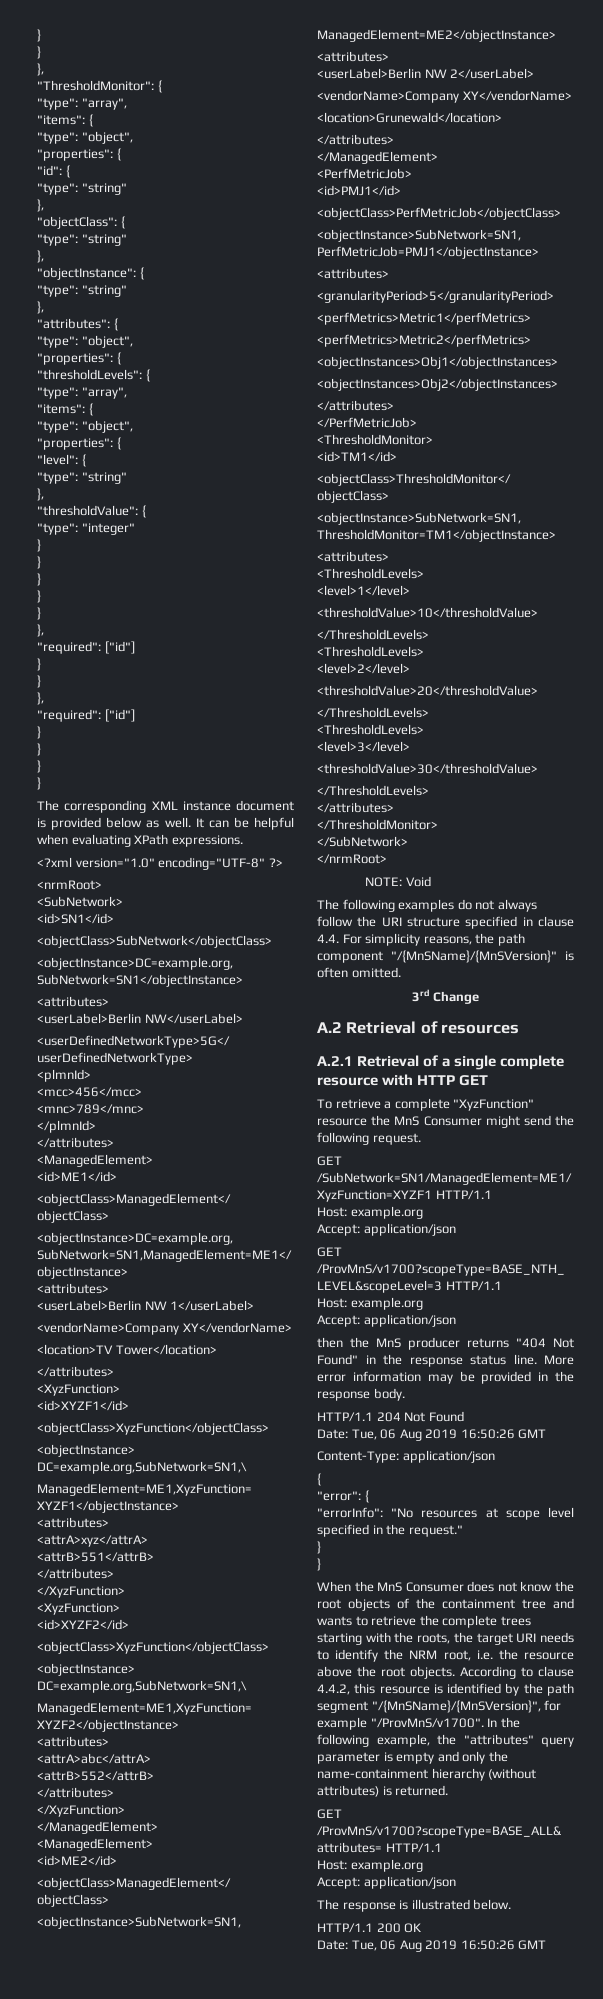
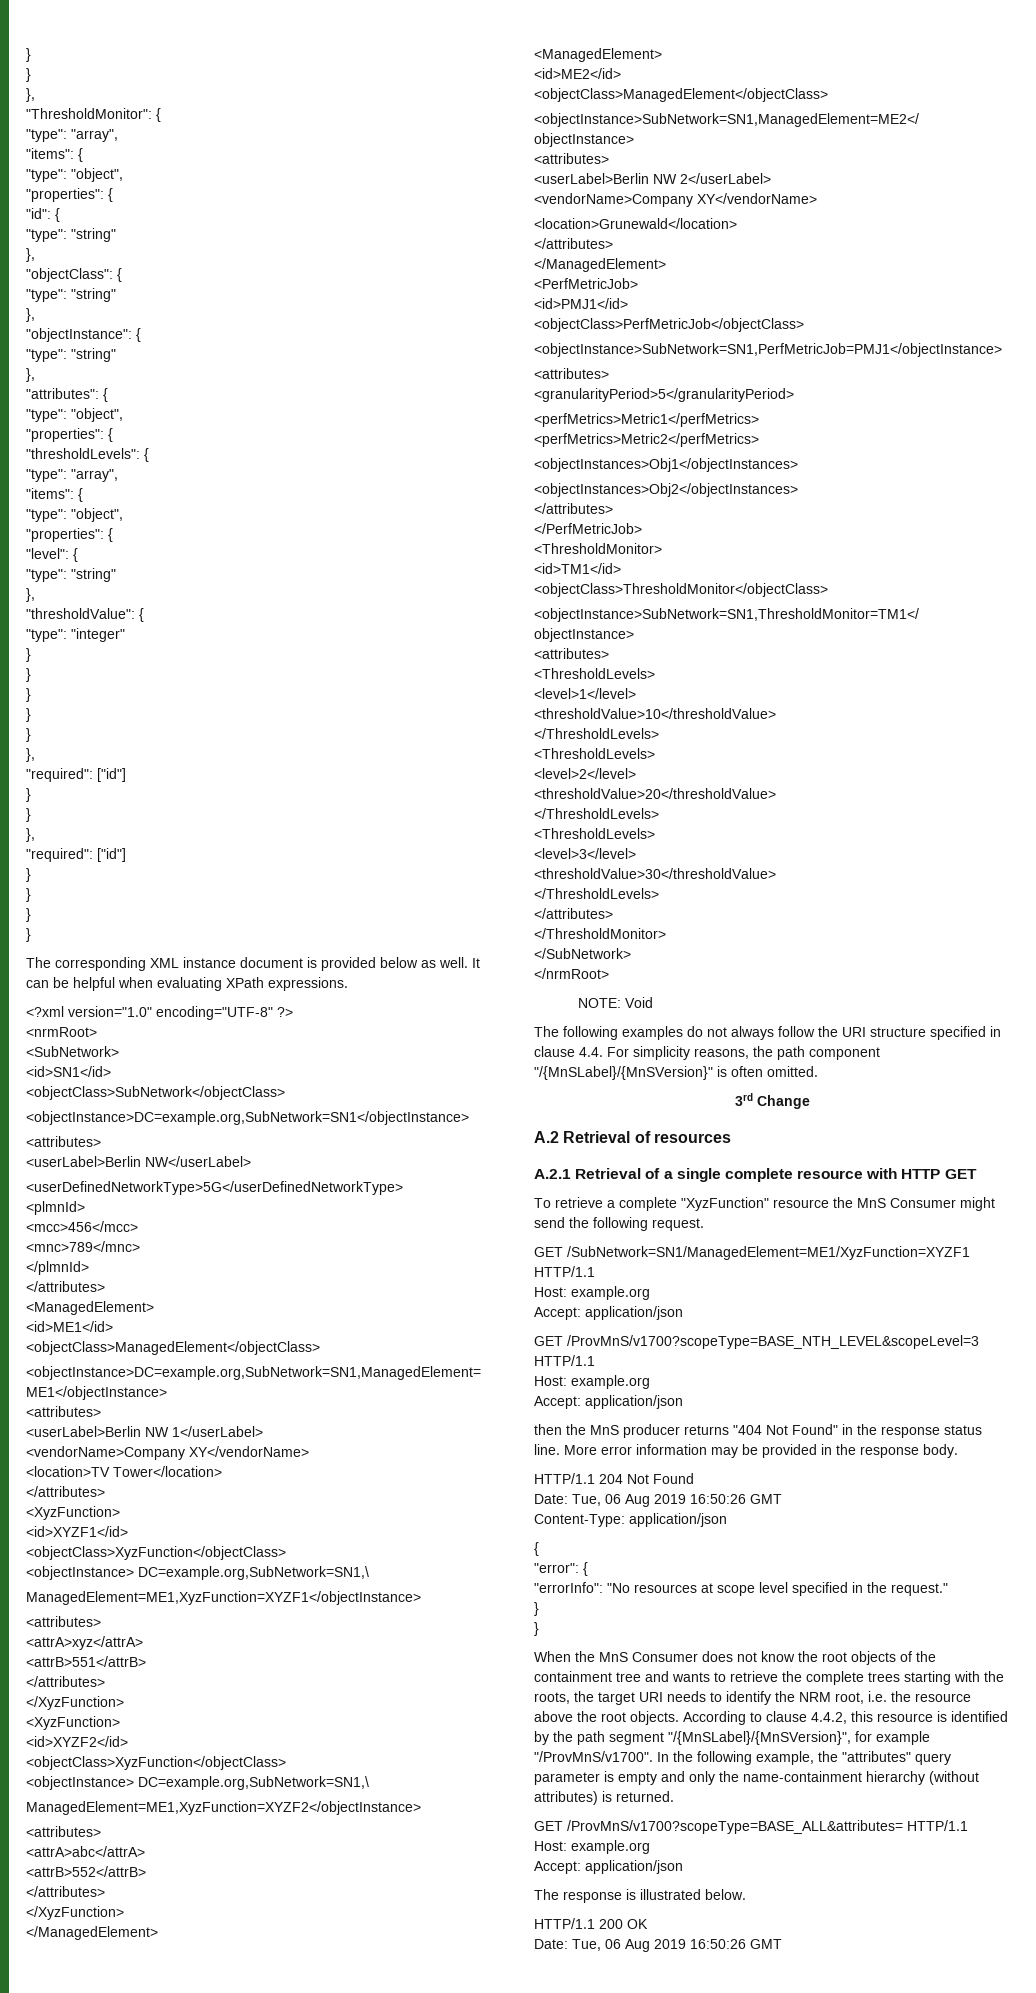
- The following examples do not always follow the URI structure specified in clause 4.4. For simplicity reasons, the path component "/{MnSName}/{MnSVersion}" is often omitted.
+ The following examples do not always follow the URI structure specified in clause 4.4. For simplicity reasons, the path component "/{MnSLabel}/{MnSVersion}" is often omitted.
- According to clause 4.4.2, this resource is identified by the path segment "/{MnSName}/{MnSVersion}", for example "/ProvMnS/v1700".
+ According to clause 4.4.2, this resource is identified by the path segment "/{MnSLabel}/{MnSVersion}", for example "/ProvMnS/v1700".

